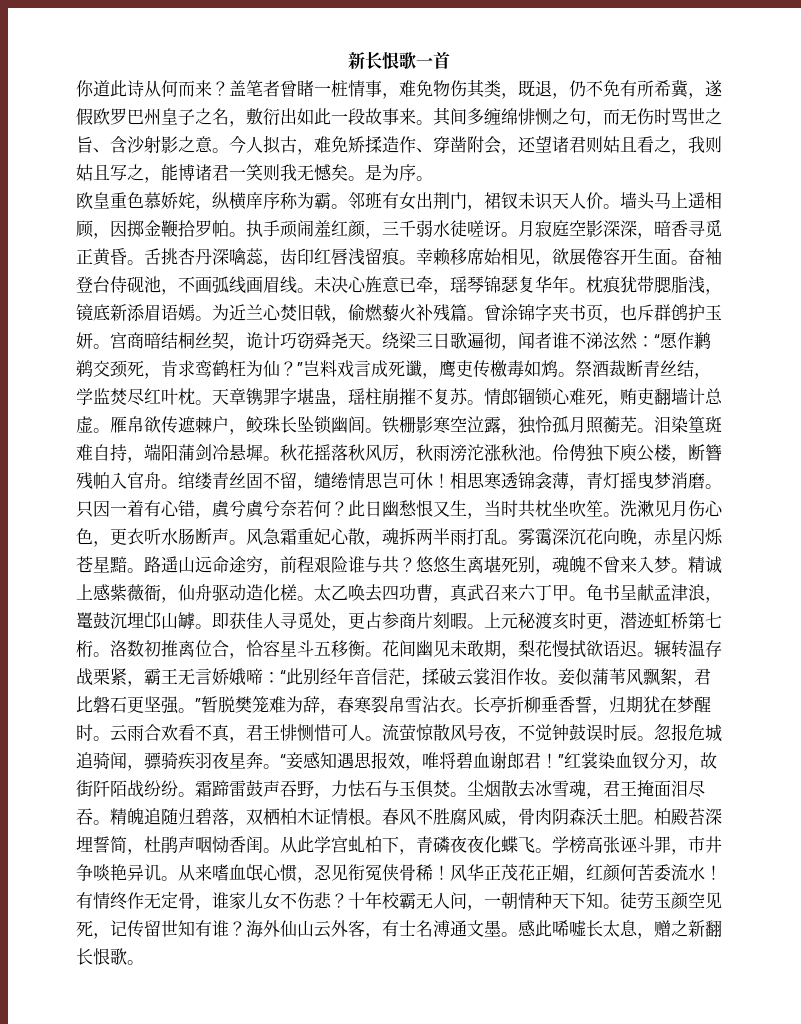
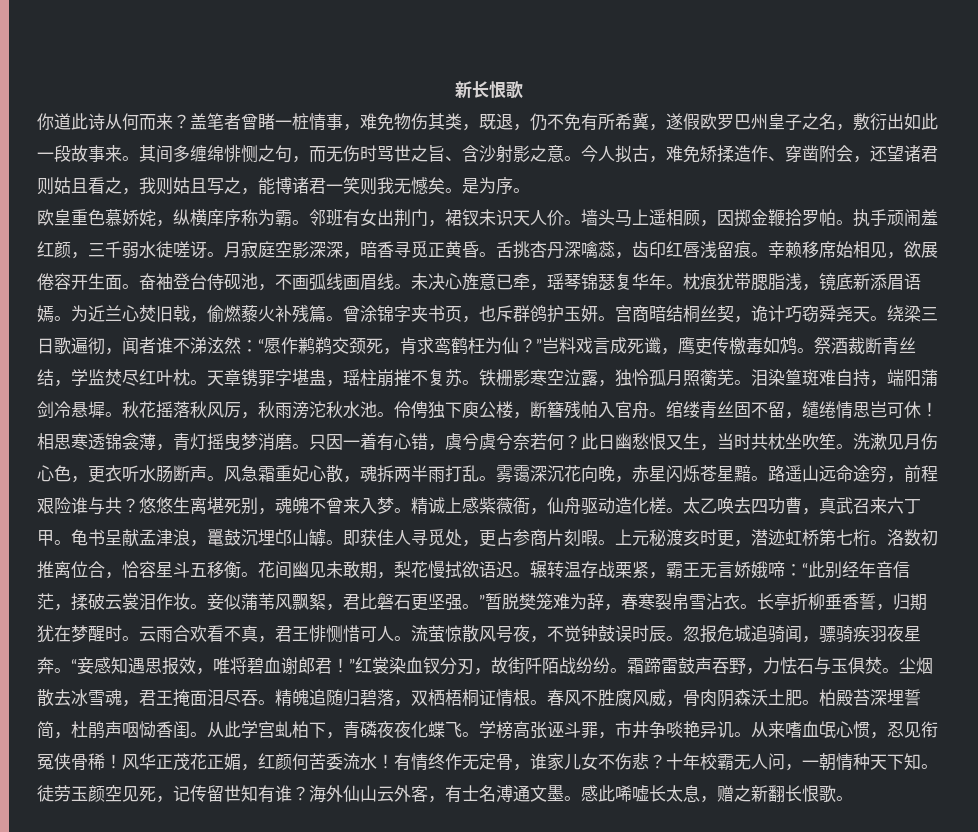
- 新长恨歌一首
+ 新长恨歌
- 情郎锢锁心难死，贿吏翻墙计总虚。雁帛欲传遮棘户，鲛珠长坠锁幽闾。
- 秋花摇落秋风厉，秋雨滂沱涨秋池。
+ 秋花摇落秋风厉，秋雨滂沱秋水池。
- 精魄追随归碧落，双栖柏木证情根。
+ 精魄追随归碧落，双栖梧桐证情根。

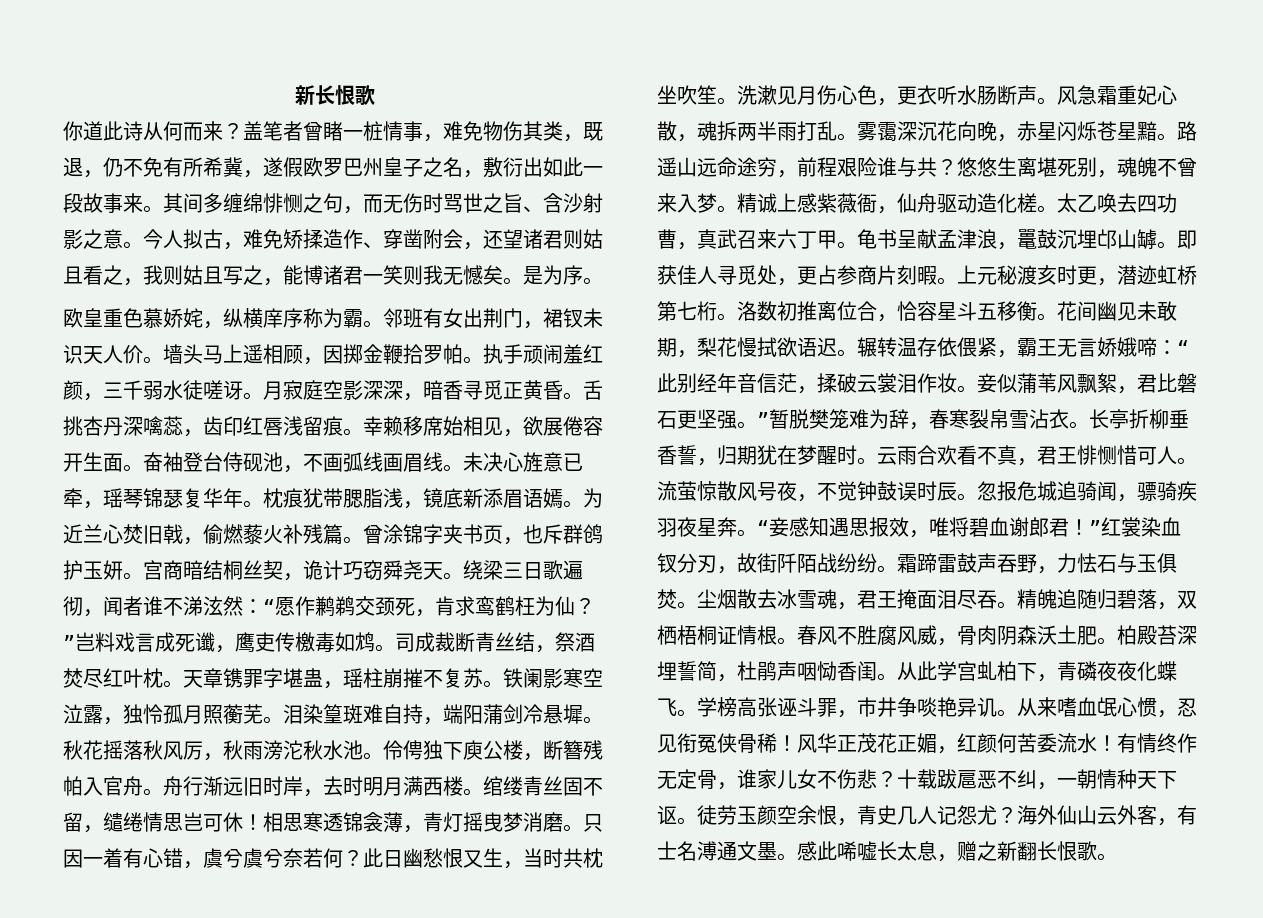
- 祭酒裁断青丝结，学监焚尽红叶枕。
+ 司成裁断青丝结，祭酒焚尽红叶枕。
- 铁栅影寒空泣露，独怜孤月照蘅芜。
+ 铁阑影寒空泣露，独怜孤月照蘅芜。
+ 舟行渐远旧时岸，去时明月满西楼。
- 辗转温存战栗紧，霸王无言娇娥啼：“此别经年音信茫，揉破云裳泪作妆。
+ 辗转温存依偎紧，霸王无言娇娥啼：“此别经年音信茫，揉破云裳泪作妆。
- 十年校霸无人问，一朝情种天下知。
+ 十载跋扈恶不纠，一朝情种天下讴。
- 徒劳玉颜空见死，记传留世知有谁？
+ 徒劳玉颜空余恨，青史几人记怨尤？

